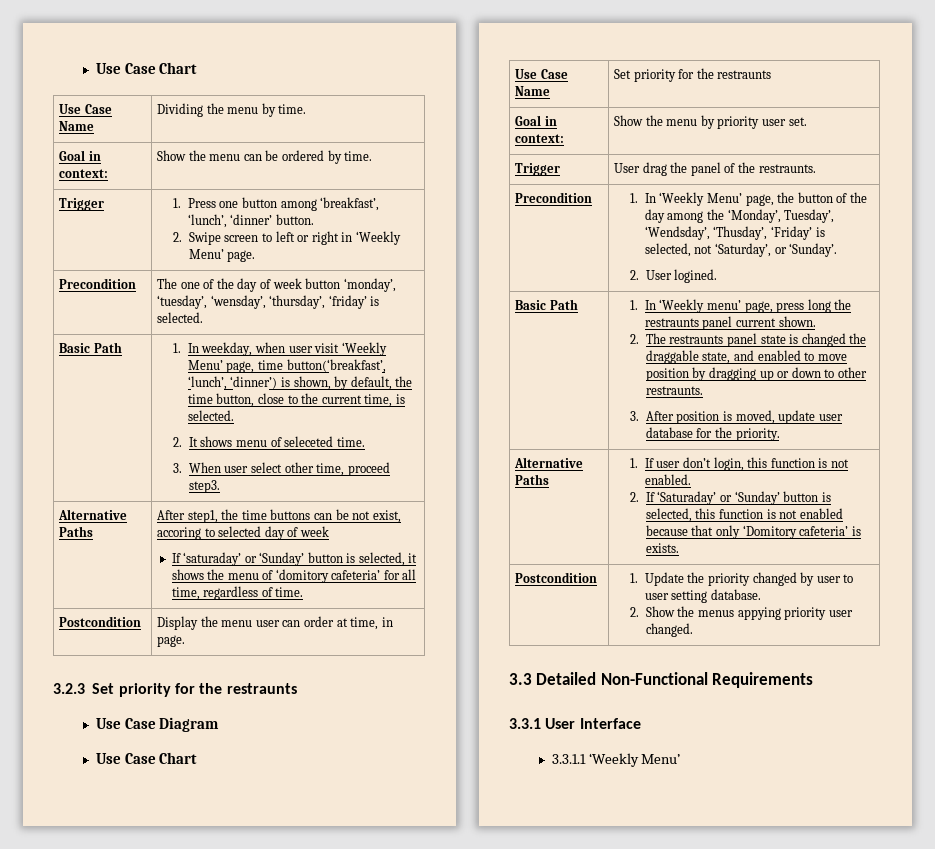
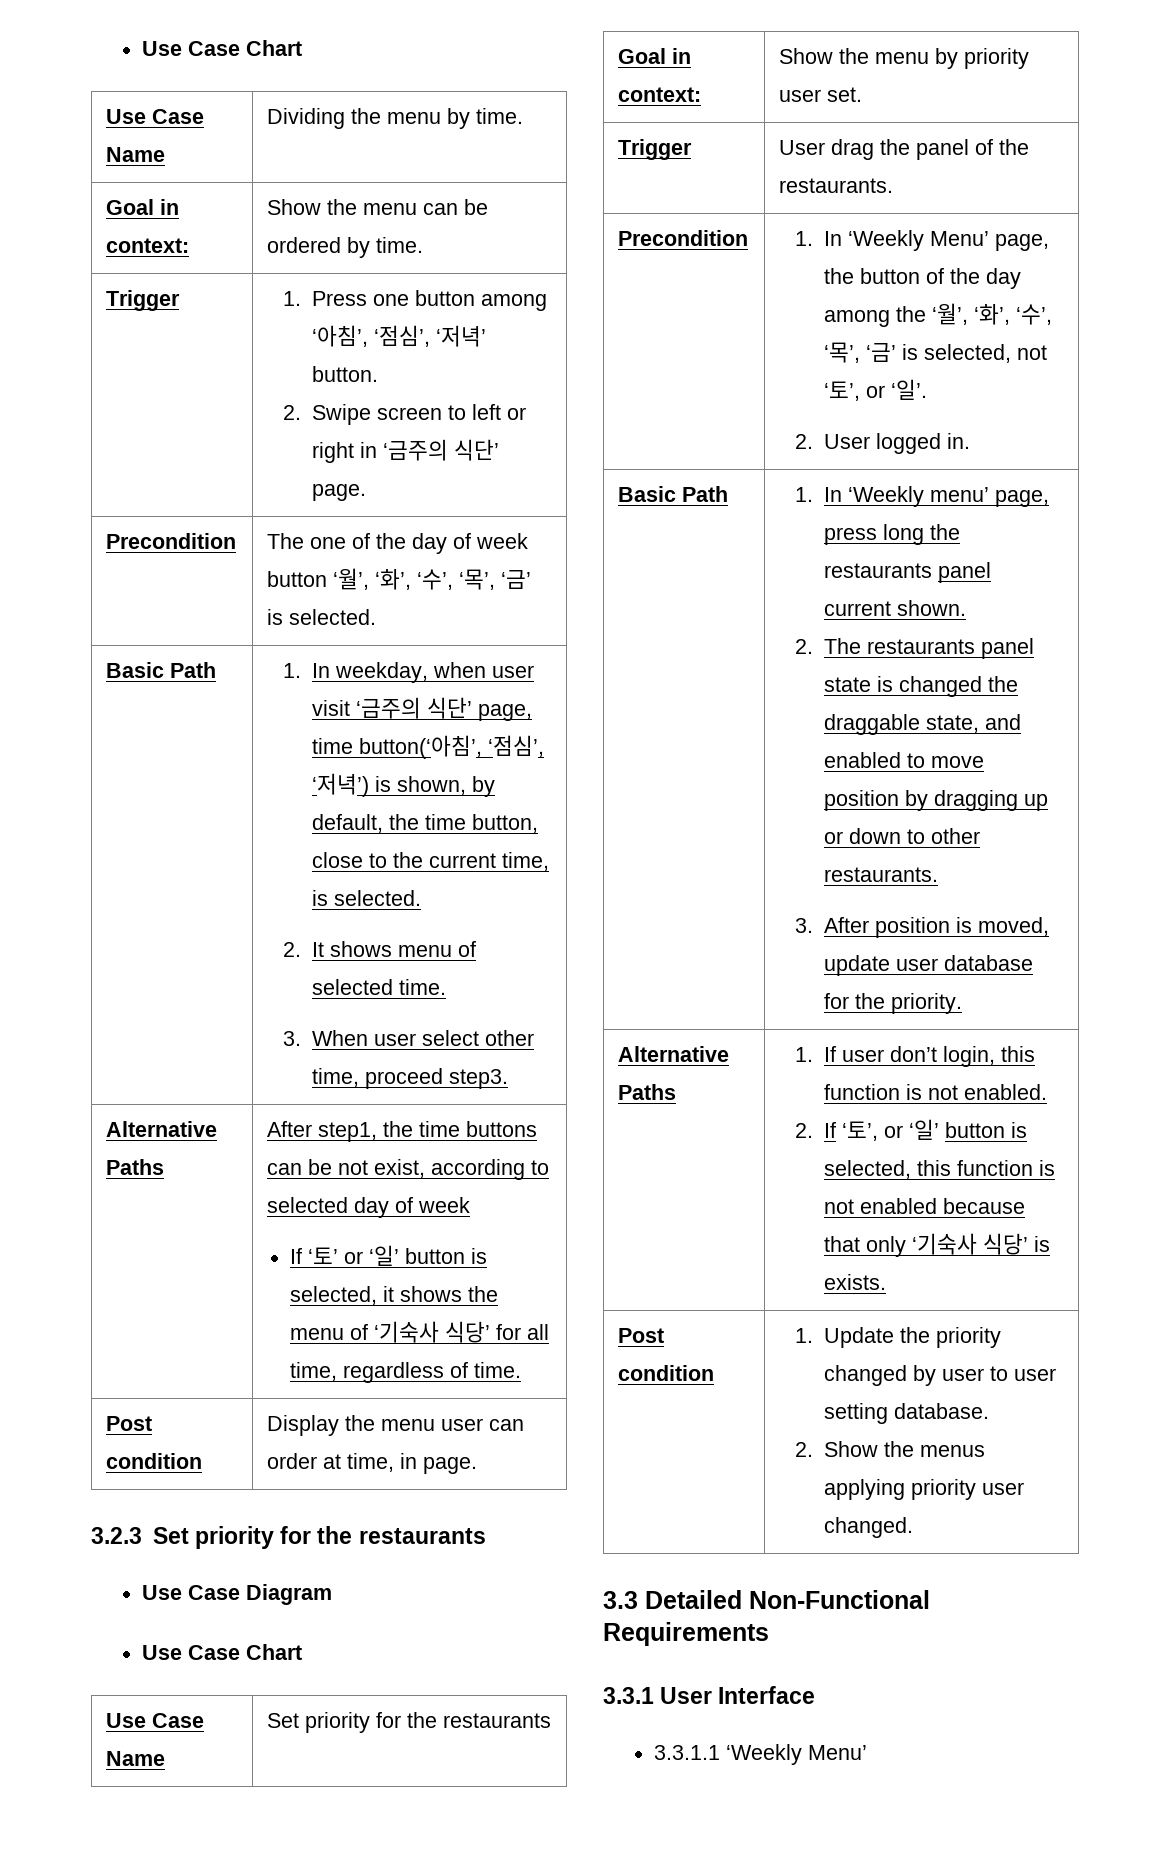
- Trigger | 1. Press one button among ‘breakfast’, ‘lunch’, ‘dinner’ button.
- 2. Swipe screen to left or right in ‘Weekly Menu’ page.
+ Trigger | 1. Press one button among ‘아침’, ‘점심’, ‘저녁’ button.
+ 2. Swipe screen to left or right in ‘금주의 식단’ page.
- Precondition | The one of the day of week button ‘monday’, ‘tuesday’, ‘wensday’, ‘thursday’, ‘friday’ is selected.
+ Precondition | The one of the day of week button ‘월’, ‘화’, ‘수’, ‘목’, ‘금’ is selected.
- 1. In weekday, when user visit ‘Weekly Menu’ page, time button(‘breakfast’, ‘lunch’, ‘dinner’) is shown, by default, the time button, close to the current time, is selected.
+ 1. In weekday, when user visit ‘금주의 식단’ page, time button(‘아침’, ‘점심’, ‘저녁’) is shown, by default, the time button, close to the current time, is selected.
- 2. It shows menu of seleceted time.
+ 2. It shows menu of selected time.
- Alternative Paths | After step1, the time buttons can be not exist, accoring to selected day of week
- If ‘saturaday’ or ‘Sunday’ button is selected, it shows the menu of ‘domitory cafeteria’ for all time, regardless of time.
+ Alternative Paths | After step1, the time buttons can be not exist, according to selected day of week
+ If ‘토’ or ‘일’ button is selected, it shows the menu of ‘기숙사 식당’ for all time, regardless of time.
- Postcondition | Display the menu user can order at time, in page.
+ Post condition | Display the menu user can order at time, in page.
- 3.2.3 Set priority for the restraunts
+ 3.2.3 Set priority for the restaurants
- Use Case Name | Set priority for the restraunts
+ Use Case Name | Set priority for the restaurants
- Trigger | User drag the panel of the restraunts.
+ Trigger | User drag the panel of the restaurants.
- Precondition | 1. In ‘Weekly Menu’ page, the button of the day among the ‘Monday’, Tuesday’, ‘Wendsday’, ‘Thusday’, ‘Friday’ is selected, not ‘Saturday’, or ‘Sunday’.
- 2. User logined.
+ Precondition | 1. In ‘Weekly Menu’ page, the button of the day among the ‘월’, ‘화’, ‘수’, ‘목’, ‘금’ is selected, not ‘토’, or ‘일’.
+ 2. User logged in.
- 1. In ‘Weekly menu’ page, press long the restraunts panel current shown.
+ 1. In ‘Weekly menu’ page, press long the restaurants panel current shown.
- 2. The restraunts panel state is changed the draggable state, and enabled to move position by dragging up or down to other restraunts.
+ 2. The restaurants panel state is changed the draggable state, and enabled to move position by dragging up or down to other restaurants.
  Alternative Paths | 1. If user don’t login, this function is not enabled.
- 2. If ‘Saturaday’ or ‘Sunday’ button is selected, this function is not enabled because that only ‘Domitory cafeteria’ is exists.
+ 2. If ‘토’, or ‘일’ button is selected, this function is not enabled because that only ‘기숙사 식당’ is exists.
- Postcondition | 1. Update the priority changed by user to user setting database.
- 2. Show the menus appying priority user changed.
+ Post condition | 1. Update the priority changed by user to user setting database.
+ 2. Show the menus applying priority user changed.

